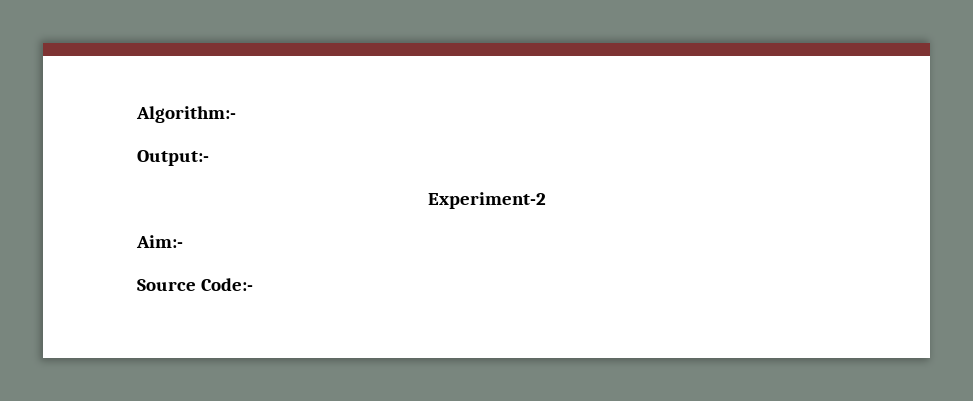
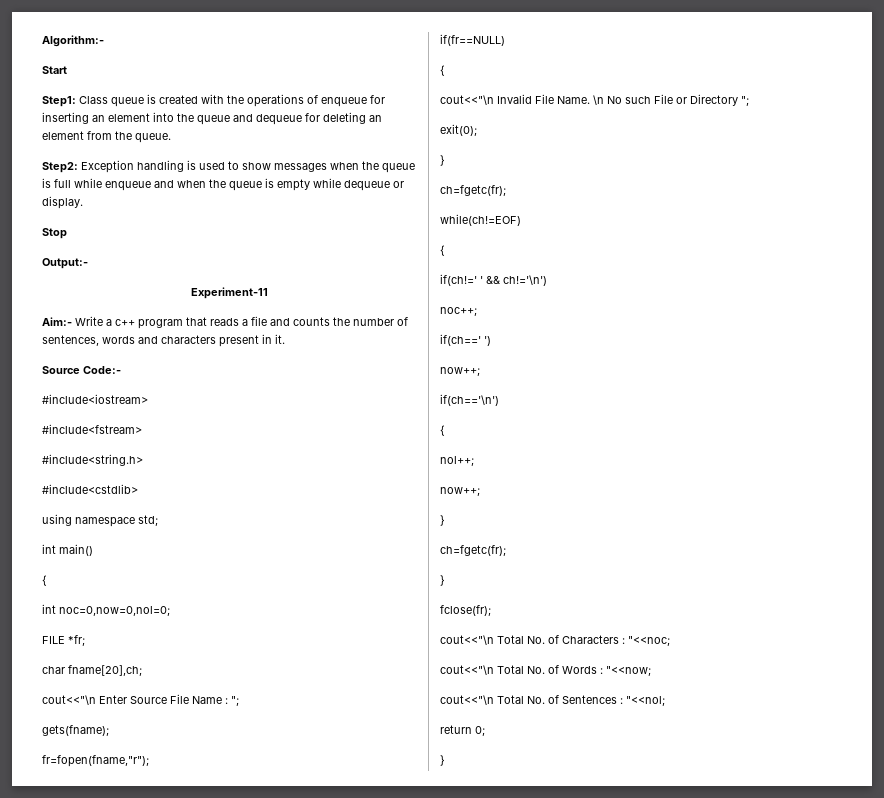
+ Start
+ Step1: Class queue is created with the operations of enqueue for inserting an element into the queue and dequeue for deleting an element from the queue.
+ Step2: Exception handling is used to show messages when the queue is full while enqueue and when the queue is empty while dequeue or display.
+ Stop
- Experiment-2
+ Experiment-11
- Aim:-
+ Aim:- Write a c++ program that reads a file and counts the number of sentences, words and characters present in it.
  Source Code:-
+ #include<iostream>
+ #include<fstream>
+ #include<string.h>
+ #include<cstdlib>
+ using namespace std;
+ int main()
+ {
+ int noc=0,now=0,nol=0;
+ FILE *fr;
+ char fname[20],ch;
+ cout<<"\n Enter Source File Name : ";
+ gets(fname);
+ fr=fopen(fname,"r");
+ if(fr==NULL)
+ {
+ cout<<"\n Invalid File Name. \n No such File or Directory ";
+ exit(0);
+ }
+ ch=fgetc(fr);
+ while(ch!=EOF)
+ {
+ if(ch!=' ' && ch!='\n')
+ noc++;
+ if(ch==' ')
+ now++;
+ if(ch=='\n')
+ {
+ nol++;
+ now++;
+ }
+ ch=fgetc(fr);
+ }
+ fclose(fr);
+ cout<<"\n Total No. of Characters : "<<noc;
+ cout<<"\n Total No. of Words : "<<now;
+ cout<<"\n Total No. of Sentences : "<<nol;
+ return 0;
+ }

